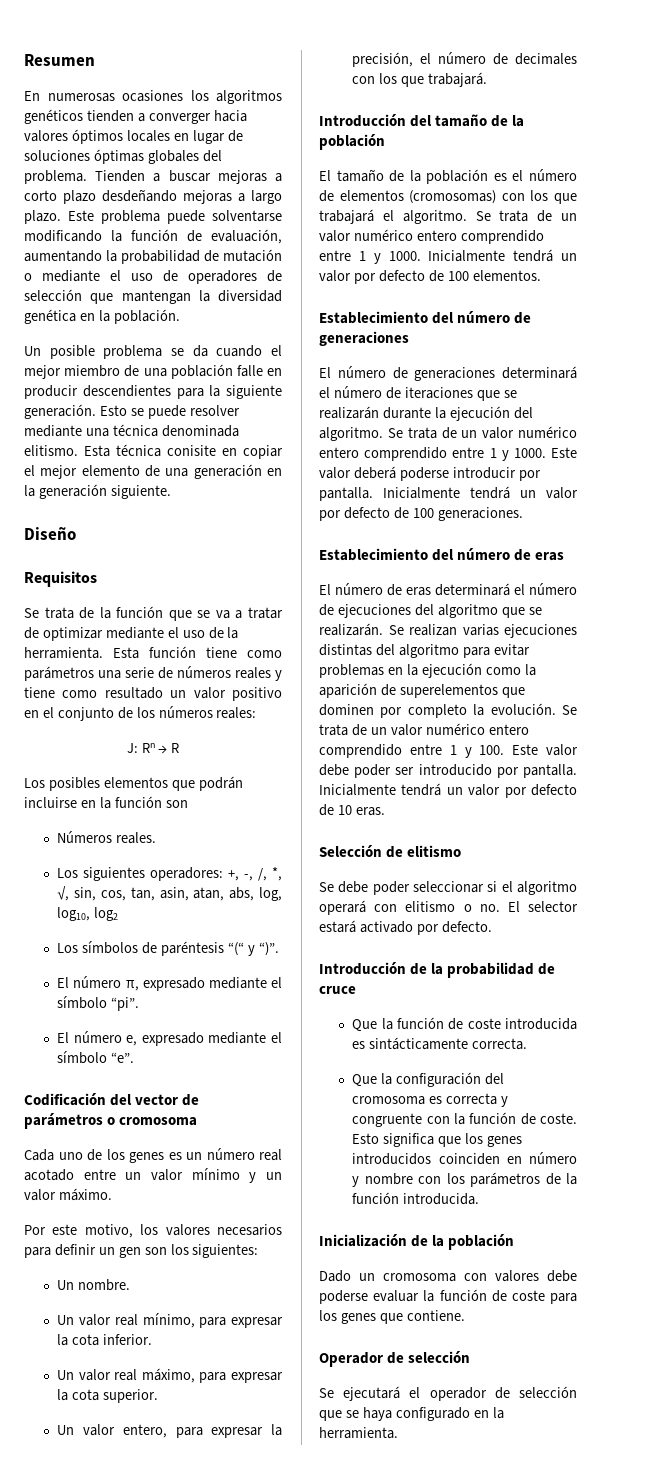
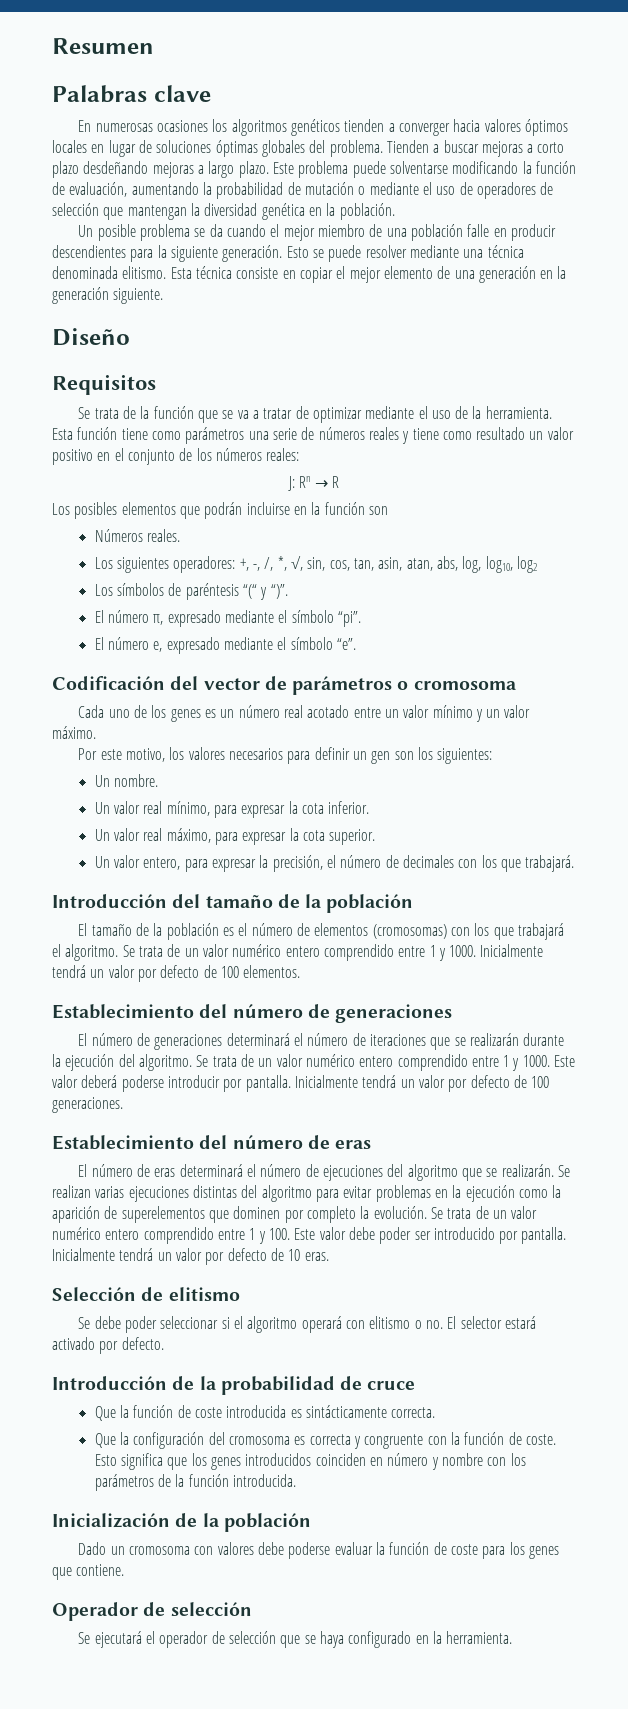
+ Palabras clave
- Esta técnica conisite en copiar el mejor elemento de una generación en la generación siguiente.
+ Esta técnica consiste en copiar el mejor elemento de una generación en la generación siguiente.

